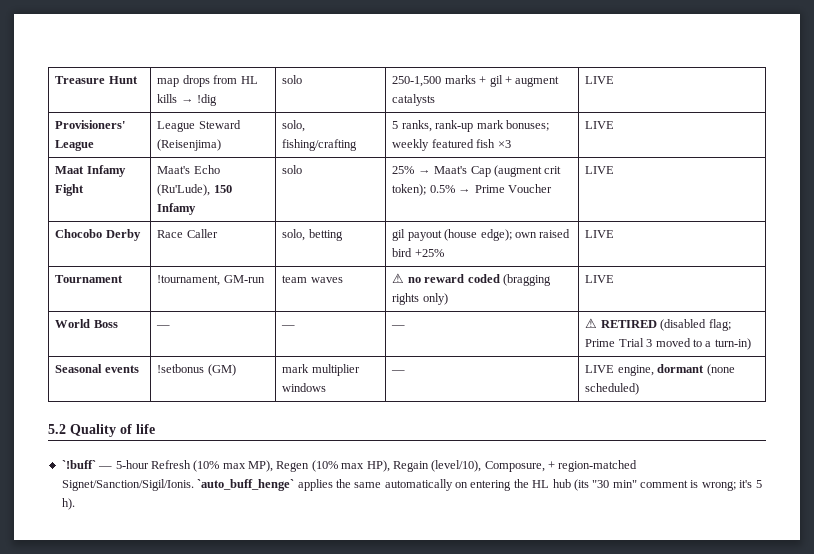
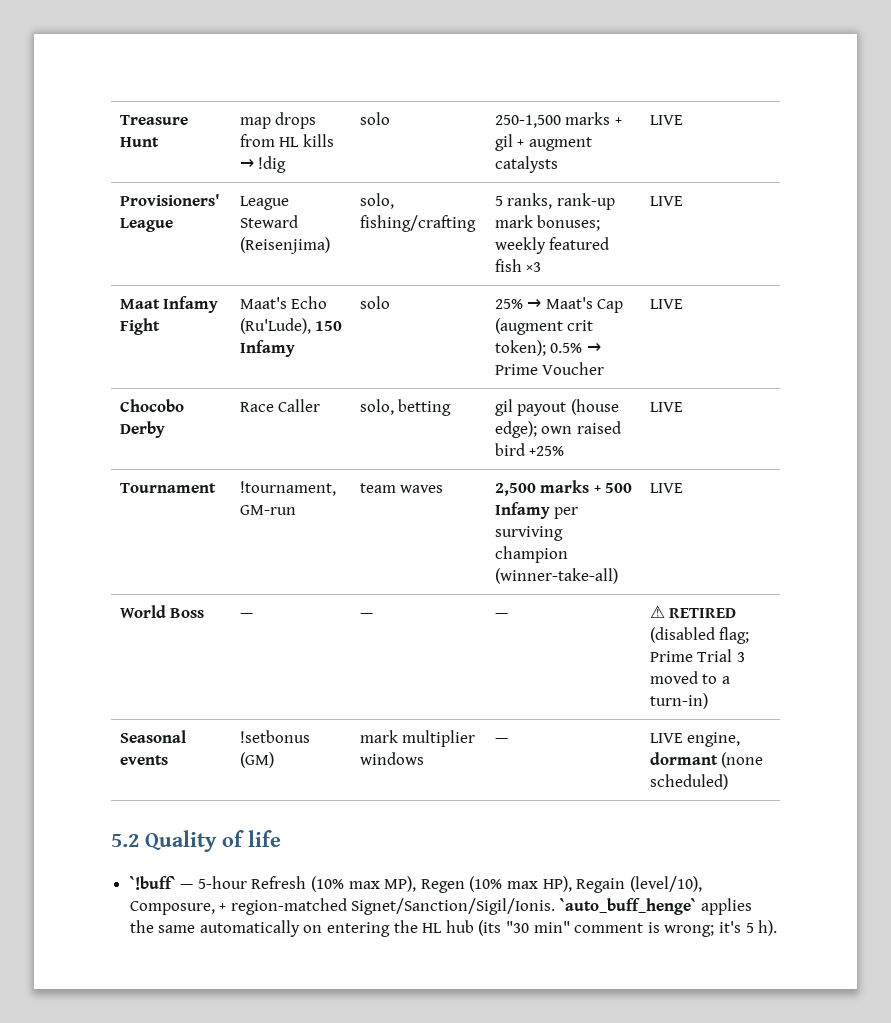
- Tournament | !tournament, GM-run | team waves | ⚠ no reward coded (bragging rights only) | LIVE
+ Tournament | !tournament, GM-run | team waves | 2,500 marks + 500 Infamy per surviving champion (winner-take-all) | LIVE

